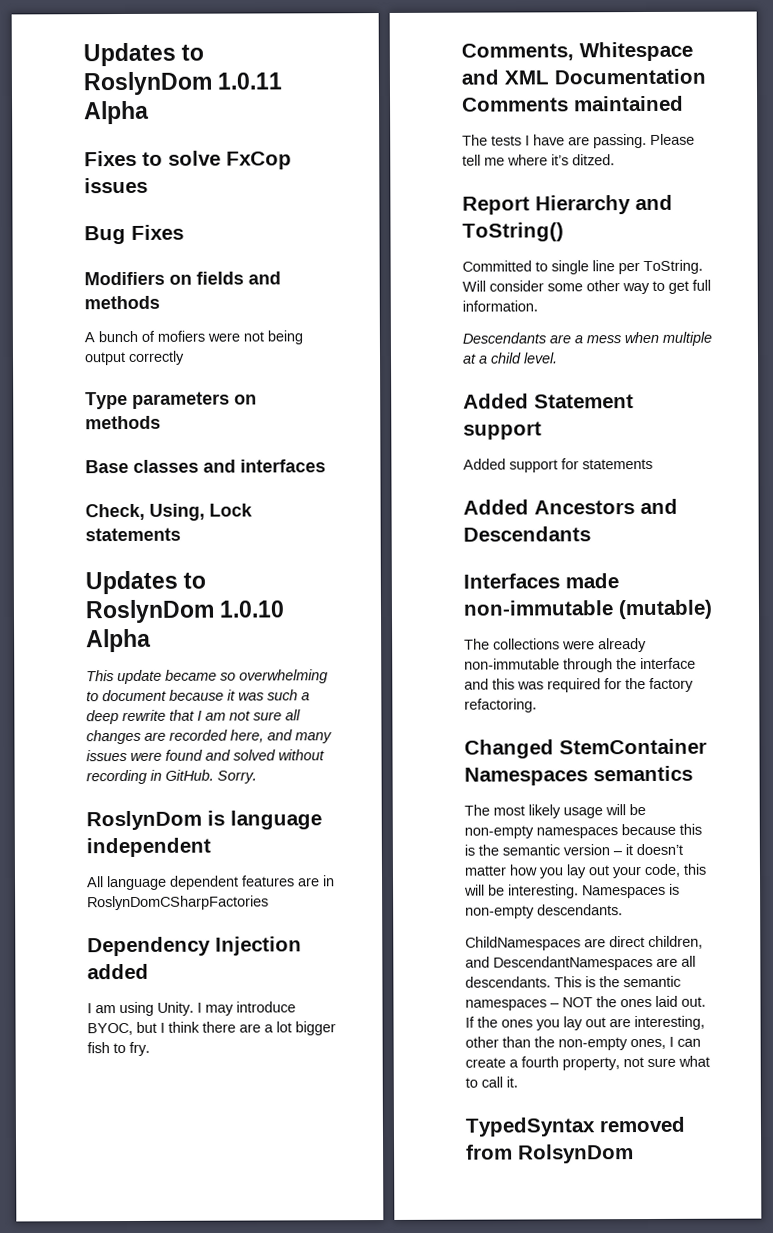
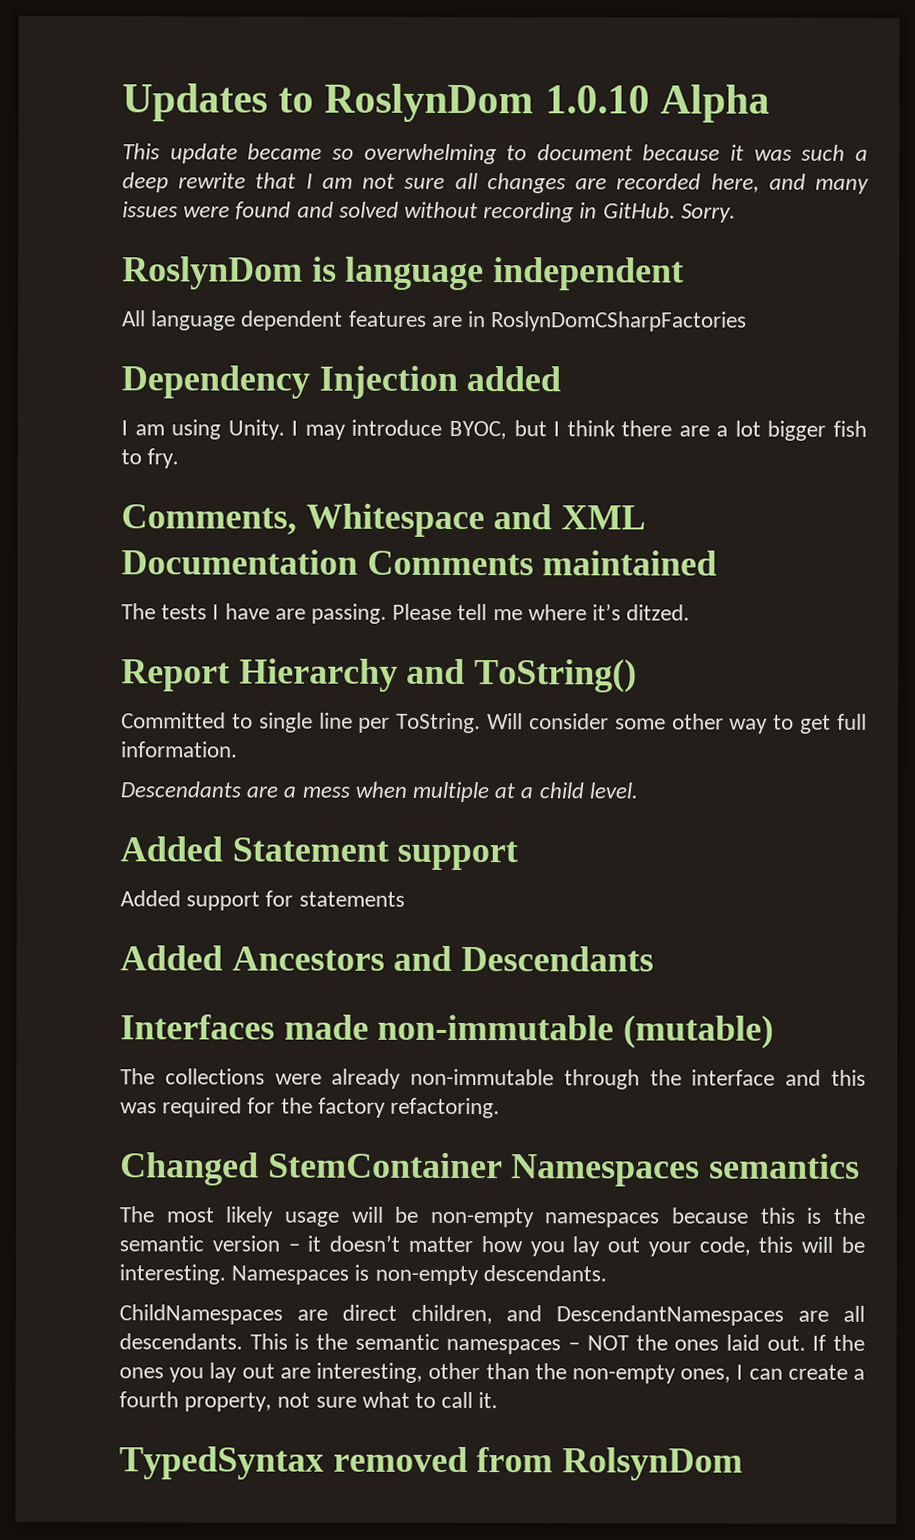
- Updates to RoslynDom 1.0.11 Alpha
- Fixes to solve FxCop issues
- Bug Fixes
- Modifiers on fields and methods
- A bunch of mofiers were not being output correctly
- Type parameters on methods
- Base classes and interfaces
- Check, Using, Lock statements

